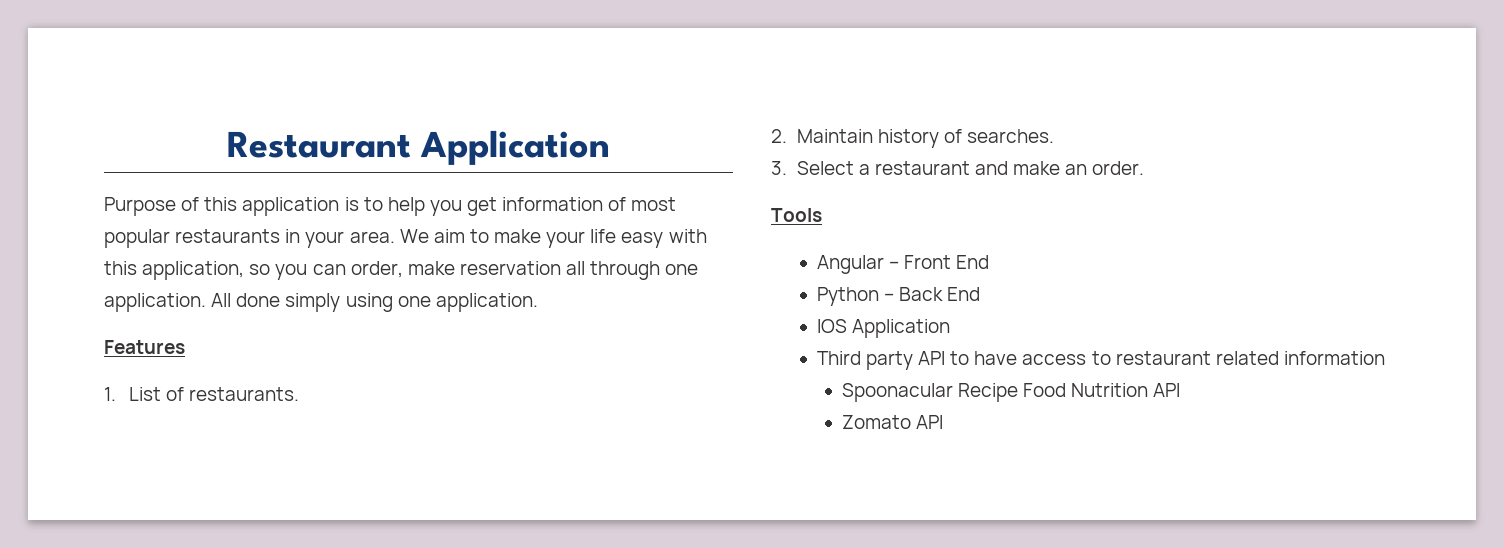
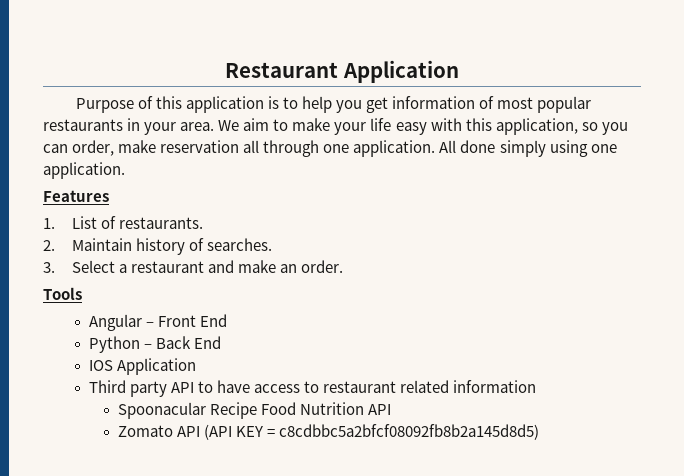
- Zomato API
+ Zomato API (API KEY = c8cdbbc5a2bfcf08092fb8b2a145d8d5)

